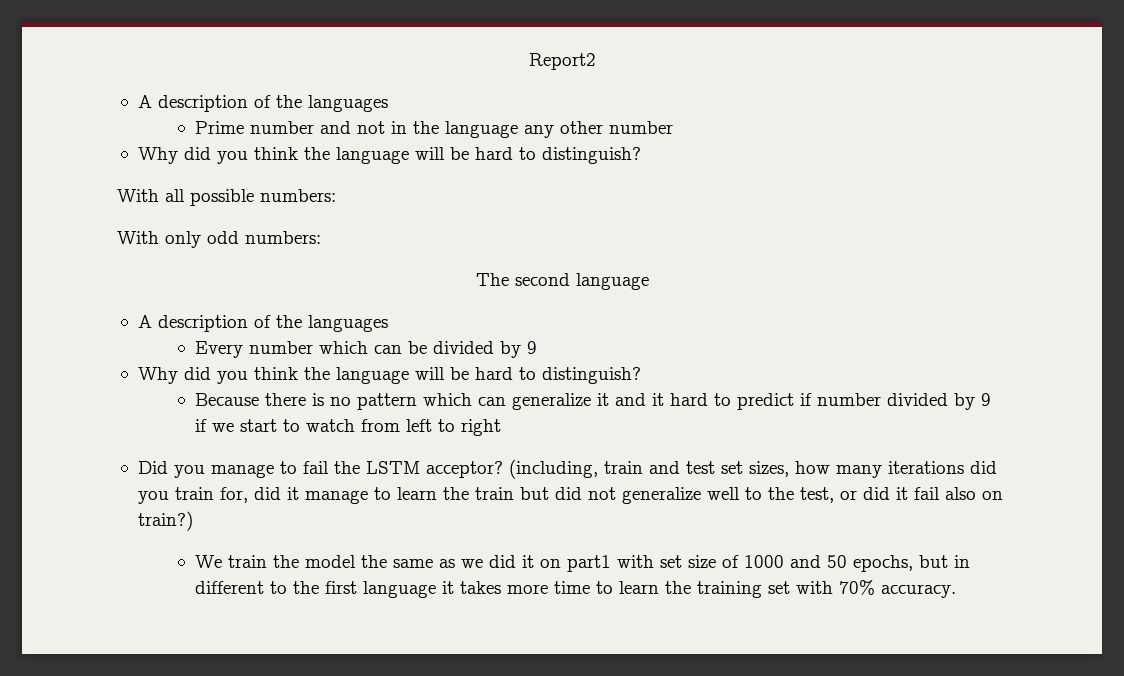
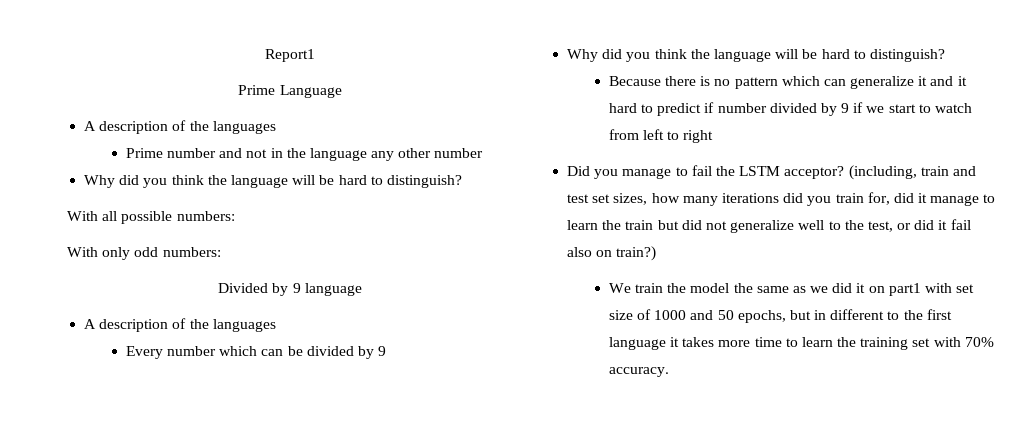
- Report2
+ Report1
+ Prime Language
- The second language
+ Divided by 9 language

